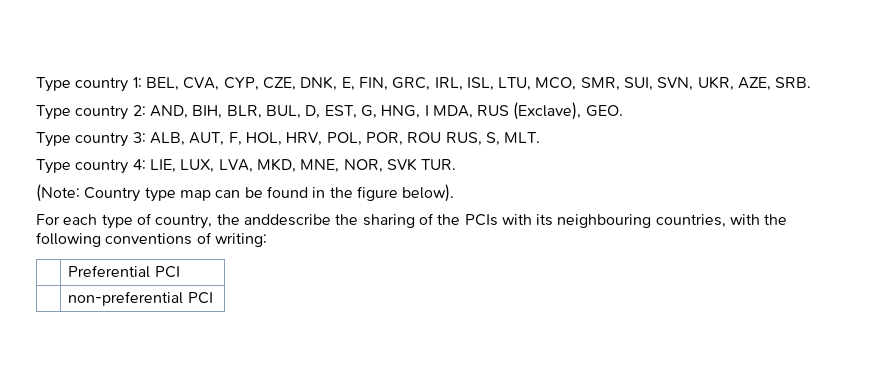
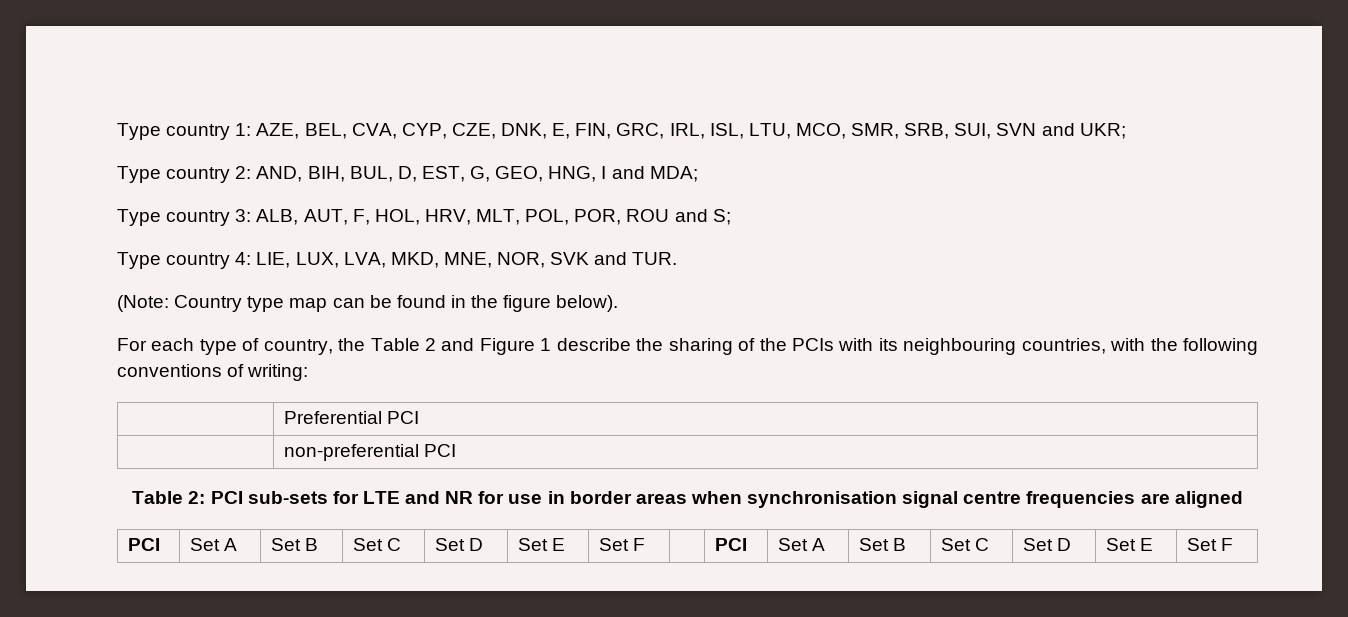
- Type country 1: BEL, CVA, CYP, CZE, DNK, E, FIN, GRC, IRL, ISL, LTU, MCO, SMR, SUI, SVN, UKR, AZE, SRB.
+ Type country 1: AZE, BEL, CVA, CYP, CZE, DNK, E, FIN, GRC, IRL, ISL, LTU, MCO, SMR, SRB, SUI, SVN and UKR;
- Type country 2: AND, BIH, BLR, BUL, D, EST, G, HNG, I MDA, RUS (Exclave), GEO.
+ Type country 2: AND, BIH, BUL, D, EST, G, GEO, HNG, I and MDA;
- Type country 3: ALB, AUT, F, HOL, HRV, POL, POR, ROU RUS, S, MLT.
+ Type country 3: ALB, AUT, F, HOL, HRV, MLT, POL, POR, ROU and S;
- Type country 4: LIE, LUX, LVA, MKD, MNE, NOR, SVK TUR.
+ Type country 4: LIE, LUX, LVA, MKD, MNE, NOR, SVK and TUR.
- For each type of country, the anddescribe the sharing of the PCIs with its neighbouring countries, with the following conventions of writing:
+ For each type of country, the Table 2 and Figure 1 describe the sharing of the PCIs with its neighbouring countries, with the following conventions of writing:
+ Table 2: PCI sub-sets for LTE and NR for use in border areas when synchronisation signal centre frequencies are aligned
+ PCI | Set A | Set B | Set C | Set D | Set E | Set F | | PCI | Set A | Set B | Set C | Set D | Set E | Set F

